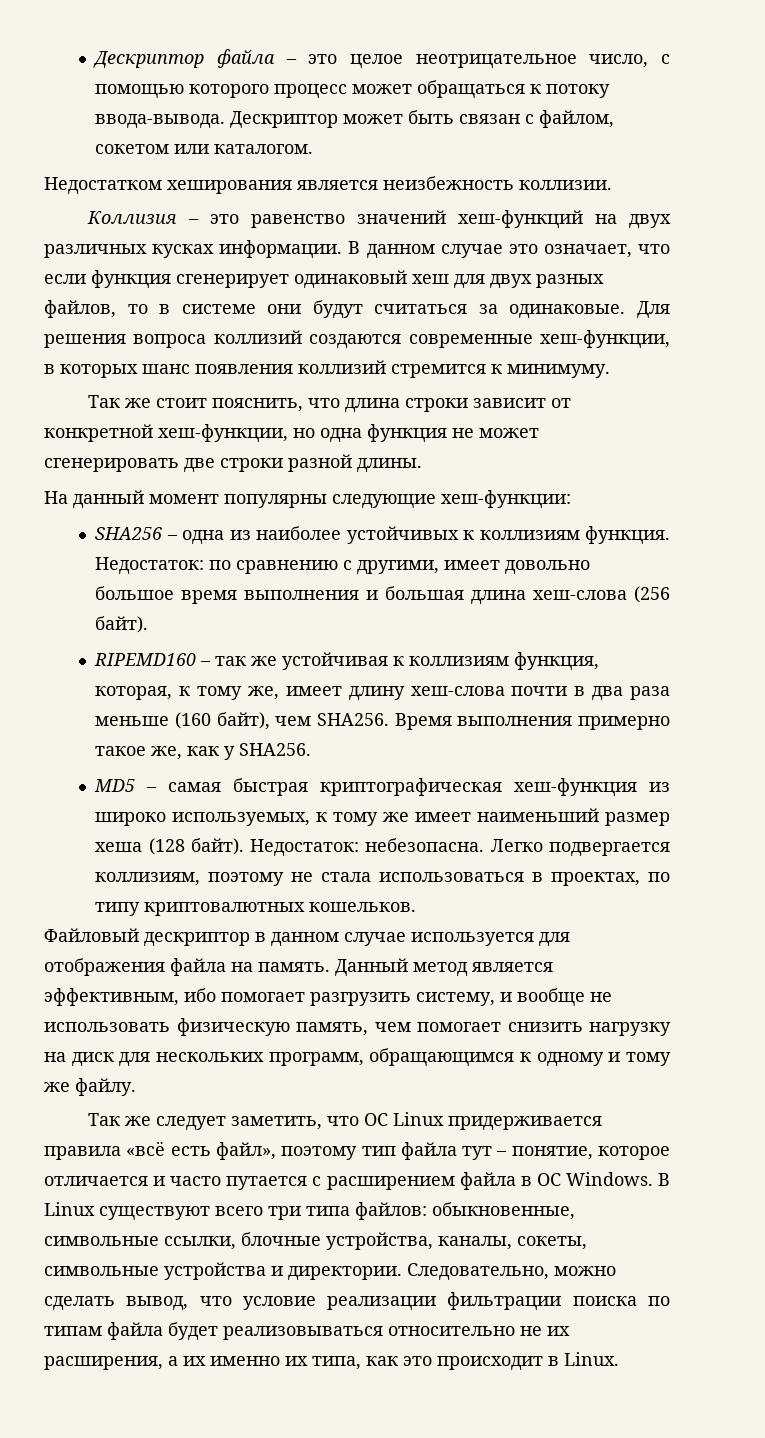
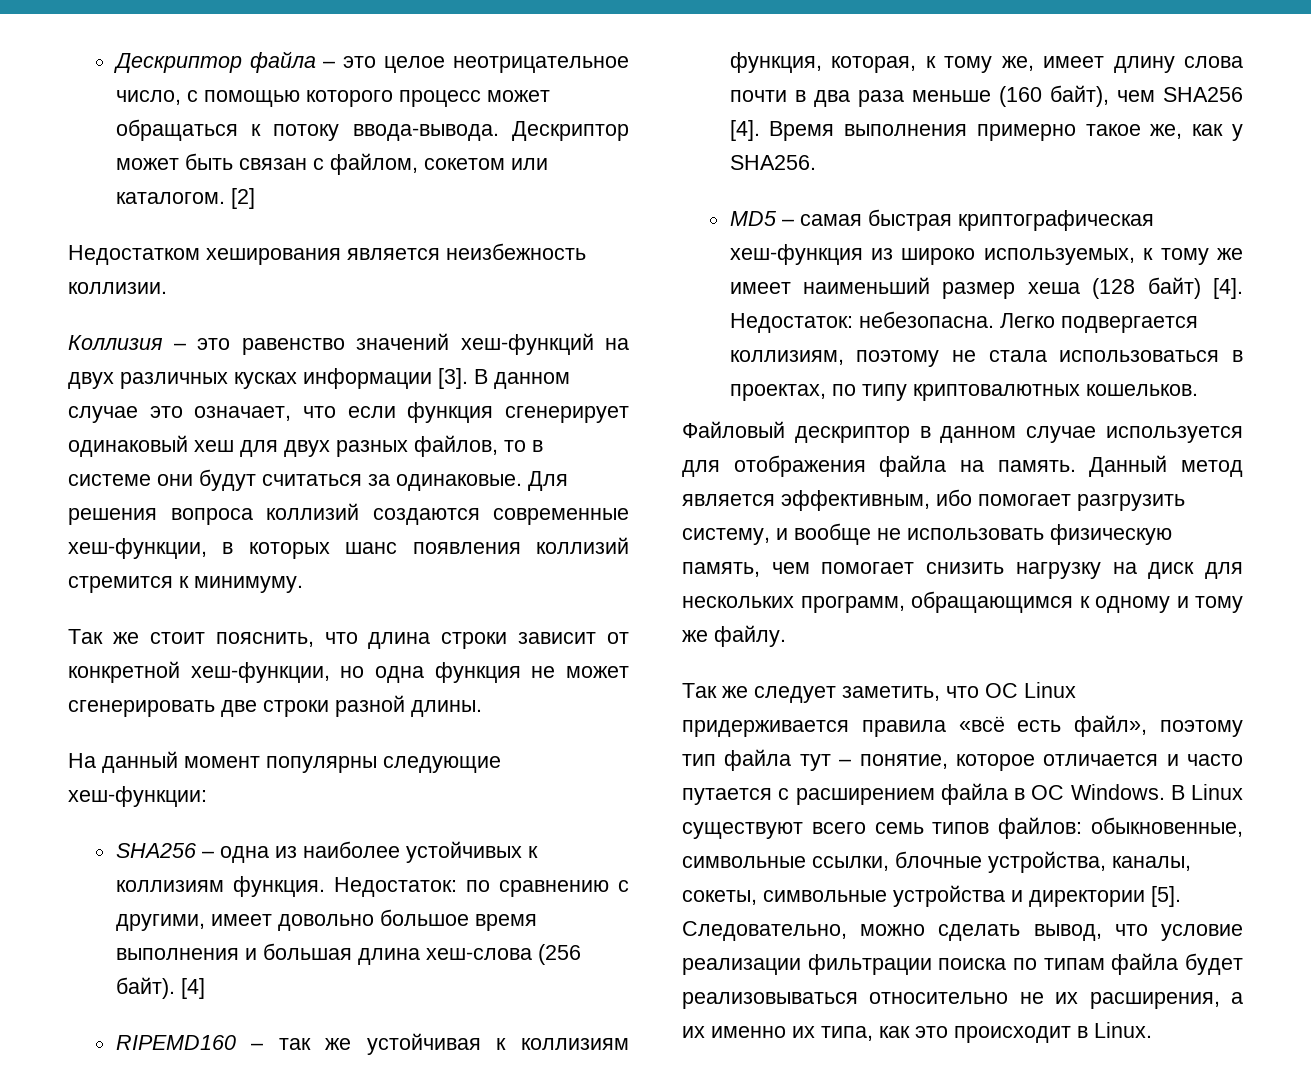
+ [2]
- Коллизия – это равенство значений хеш-функций на двух различных кусках информации.
+ Коллизия – это равенство значений хеш-функций на двух различных кусках информации [3].
+ [4]
- RIPEMD160 – так же устойчивая к коллизиям функция, которая, к тому же, имеет длину хеш-слова почти в два раза меньше (160 байт), чем SHA256.
+ RIPEMD160 – так же устойчивая к коллизиям функция, которая, к тому же, имеет длину слова почти в два раза меньше (160 байт), чем SHA256 [4].
- MD5 – самая быстрая криптографическая хеш-функция из широко используемых, к тому же имеет наименьший размер хеша (128 байт).
+ MD5 – самая быстрая криптографическая хеш-функция из широко используемых, к тому же имеет наименьший размер хеша (128 байт) [4].
- В Linux существуют всего три типа файлов: обыкновенные, символьные ссылки, блочные устройства, каналы, сокеты, символьные устройства и директории.
+ В Linux существуют всего семь типов файлов: обыкновенные, символьные ссылки, блочные устройства, каналы, сокеты, символьные устройства и директории [5].

